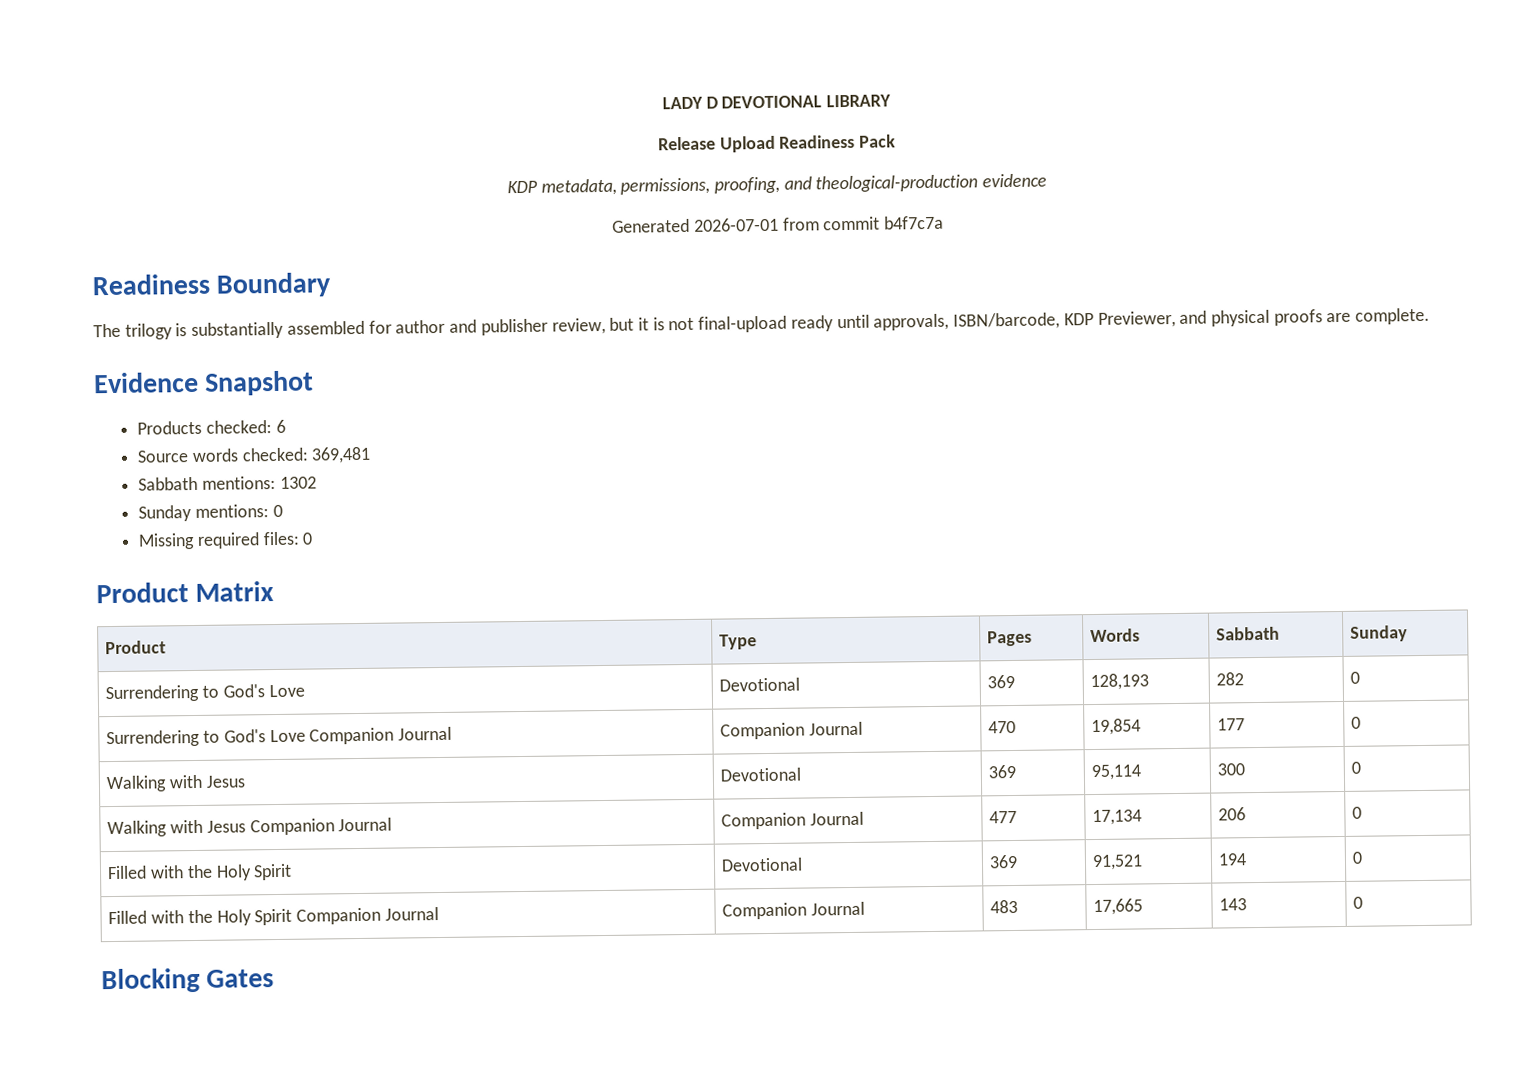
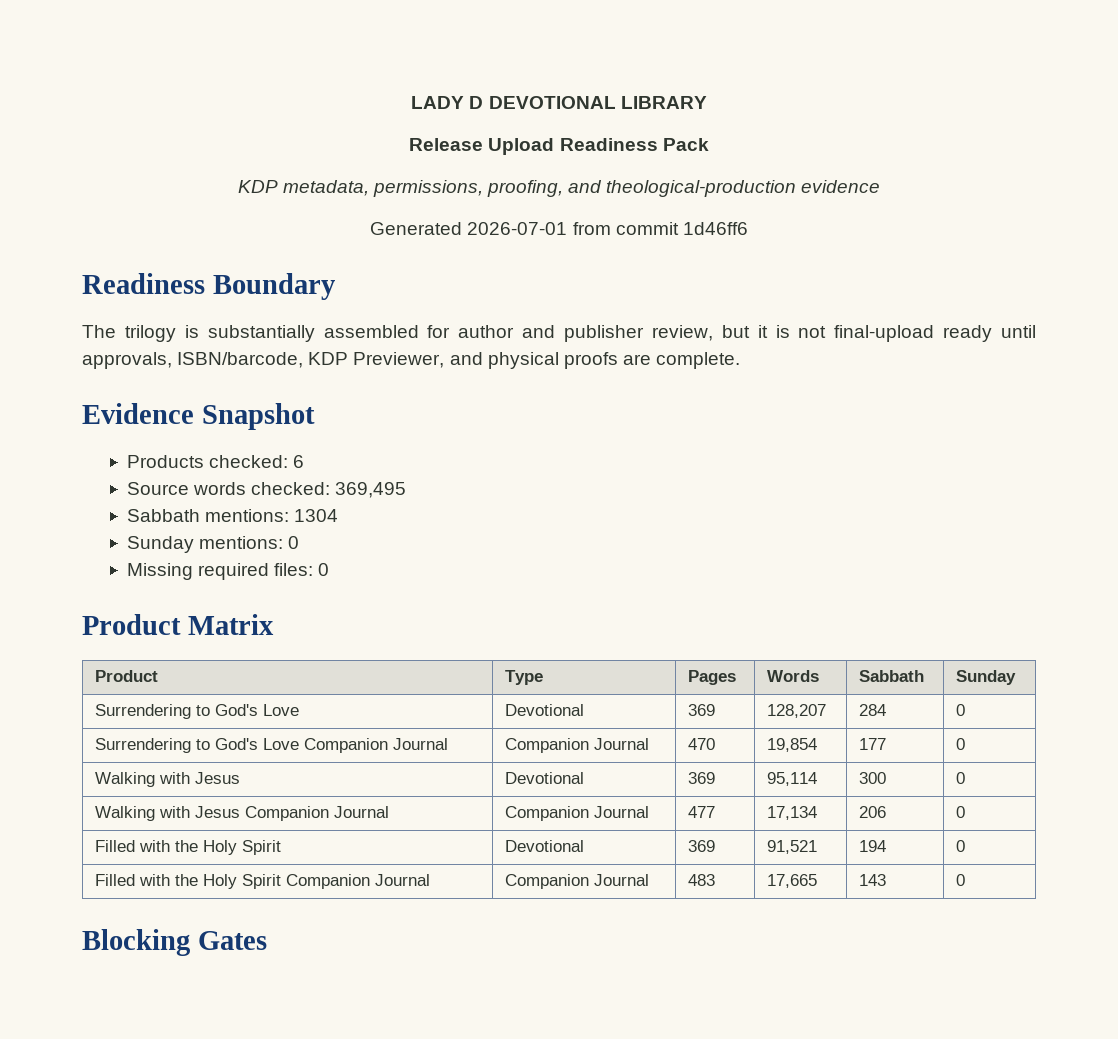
- Generated 2026-07-01 from commit b4f7c7a
+ Generated 2026-07-01 from commit 1d46ff6
- Source words checked: 369,481
+ Source words checked: 369,495
- Sabbath mentions: 1302
+ Sabbath mentions: 1304
- Surrendering to God's Love | Devotional | 369 | 128,193 | 282 | 0
+ Surrendering to God's Love | Devotional | 369 | 128,207 | 284 | 0

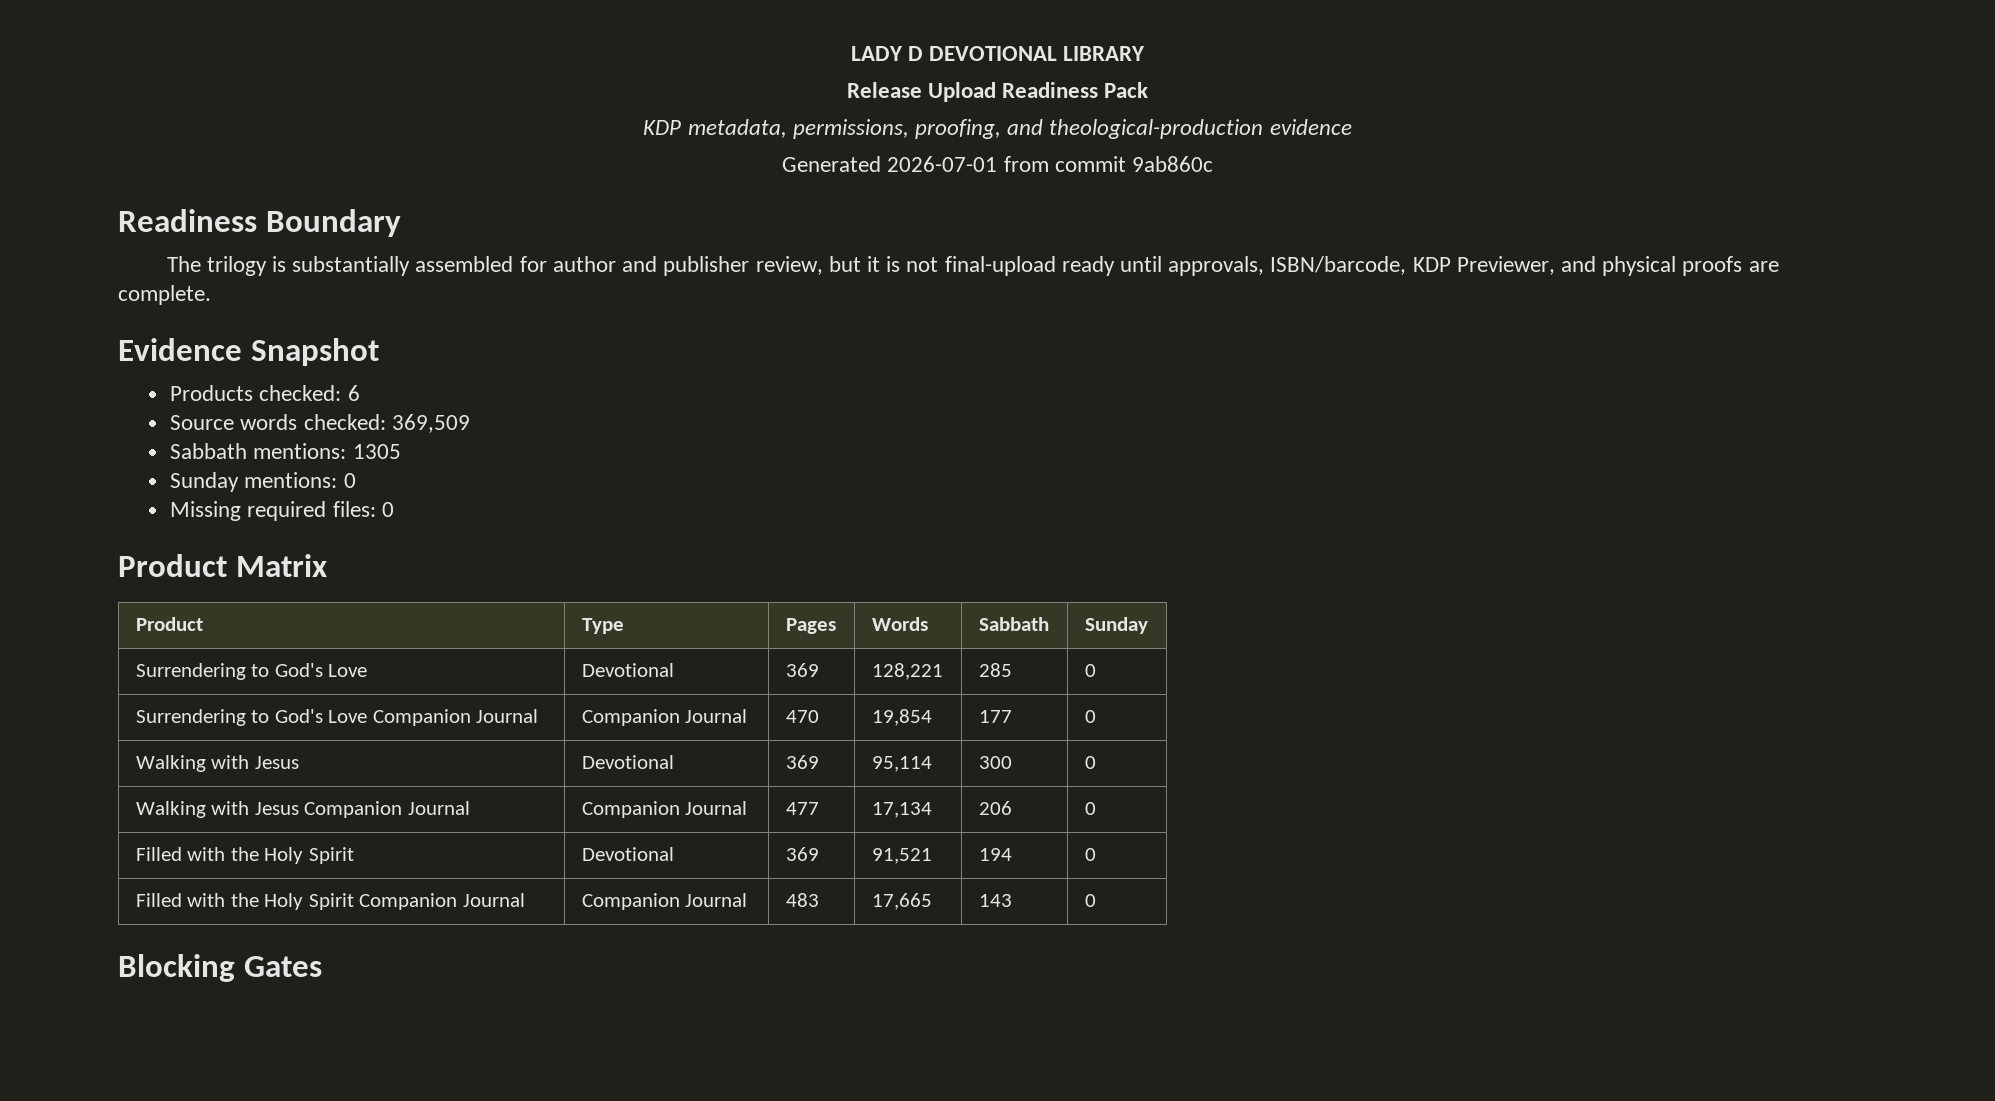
- Generated 2026-07-01 from commit 1d46ff6
+ Generated 2026-07-01 from commit 9ab860c
- Source words checked: 369,495
+ Source words checked: 369,509
- Sabbath mentions: 1304
+ Sabbath mentions: 1305
- Surrendering to God's Love | Devotional | 369 | 128,207 | 284 | 0
+ Surrendering to God's Love | Devotional | 369 | 128,221 | 285 | 0

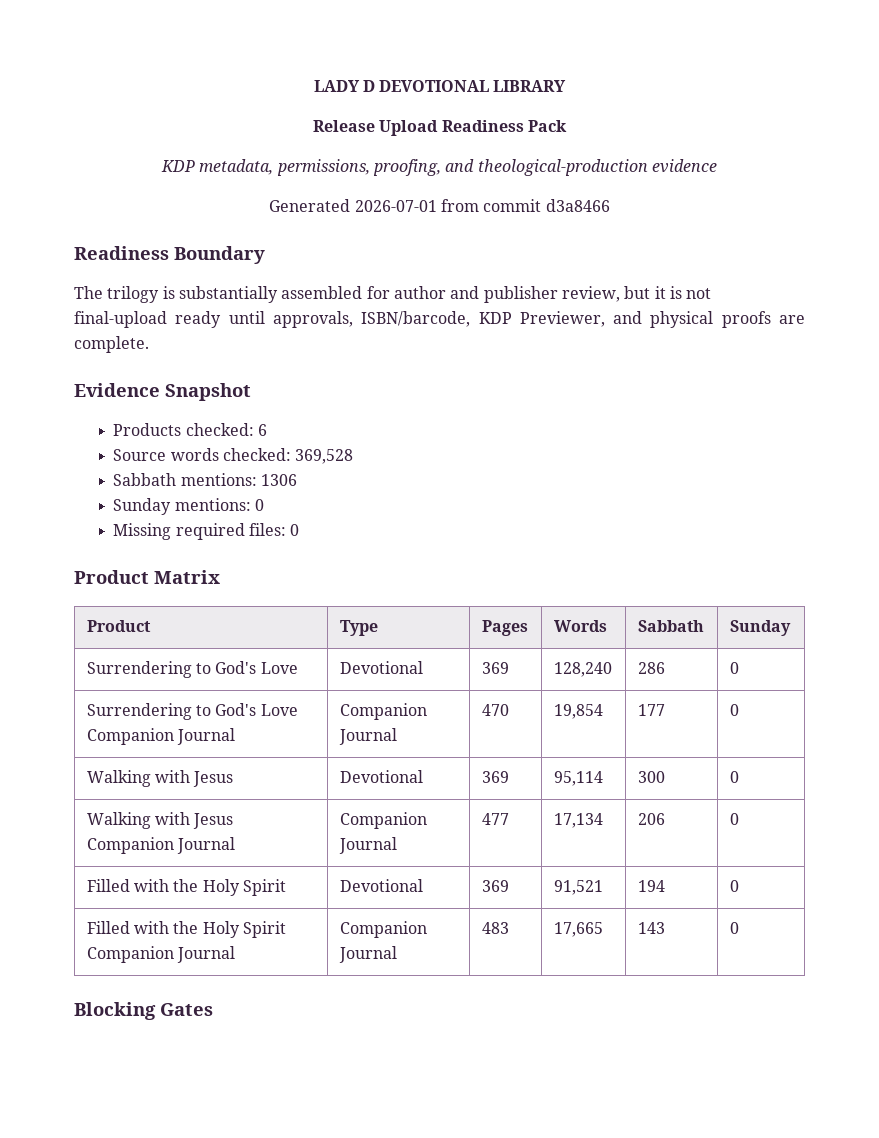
- Generated 2026-07-01 from commit 9ab860c
+ Generated 2026-07-01 from commit d3a8466
- Source words checked: 369,509
+ Source words checked: 369,528
- Sabbath mentions: 1305
+ Sabbath mentions: 1306
- Surrendering to God's Love | Devotional | 369 | 128,221 | 285 | 0
+ Surrendering to God's Love | Devotional | 369 | 128,240 | 286 | 0

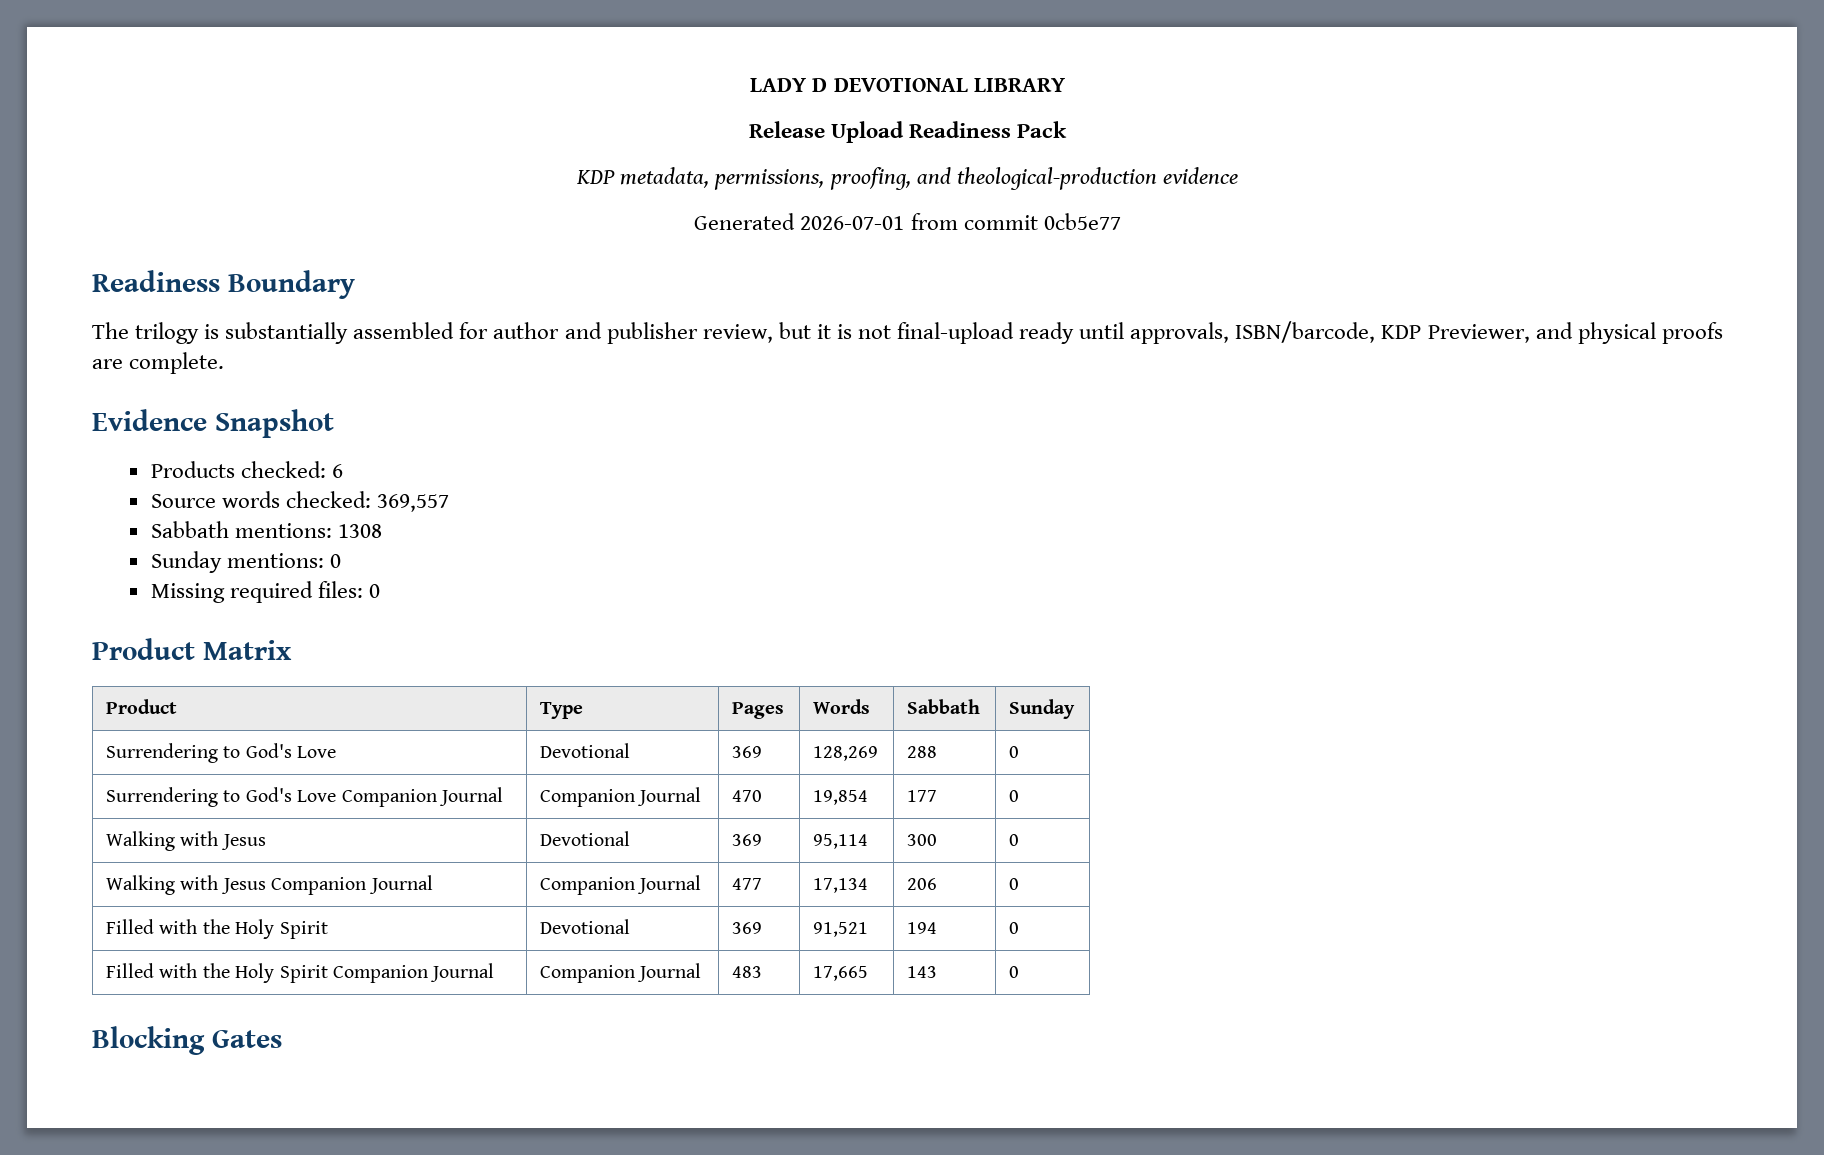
- Generated 2026-07-01 from commit d3a8466
+ Generated 2026-07-01 from commit 0cb5e77
- Source words checked: 369,528
+ Source words checked: 369,557
- Sabbath mentions: 1306
+ Sabbath mentions: 1308
- Surrendering to God's Love | Devotional | 369 | 128,240 | 286 | 0
+ Surrendering to God's Love | Devotional | 369 | 128,269 | 288 | 0

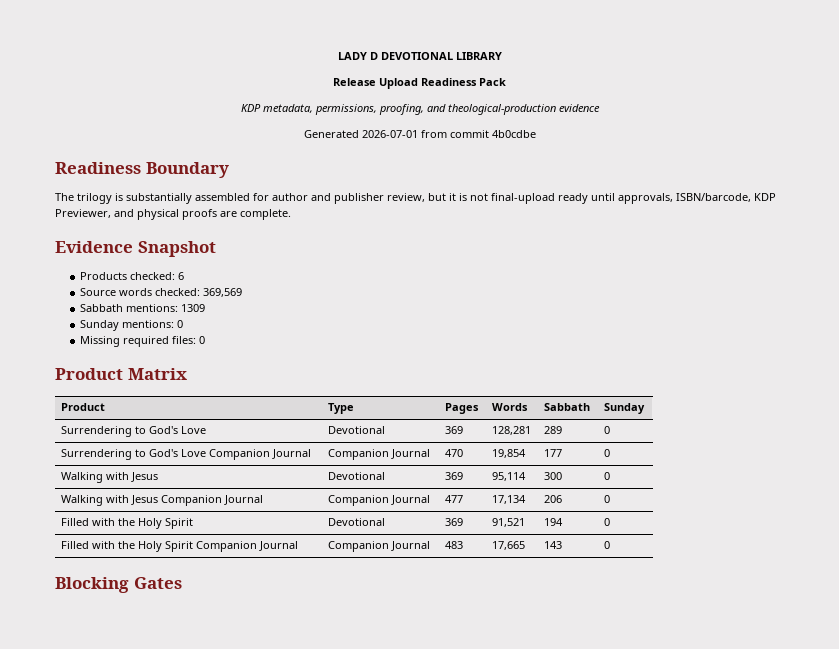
- Generated 2026-07-01 from commit 0cb5e77
+ Generated 2026-07-01 from commit 4b0cdbe
- Source words checked: 369,557
+ Source words checked: 369,569
- Sabbath mentions: 1308
+ Sabbath mentions: 1309
- Surrendering to God's Love | Devotional | 369 | 128,269 | 288 | 0
+ Surrendering to God's Love | Devotional | 369 | 128,281 | 289 | 0

